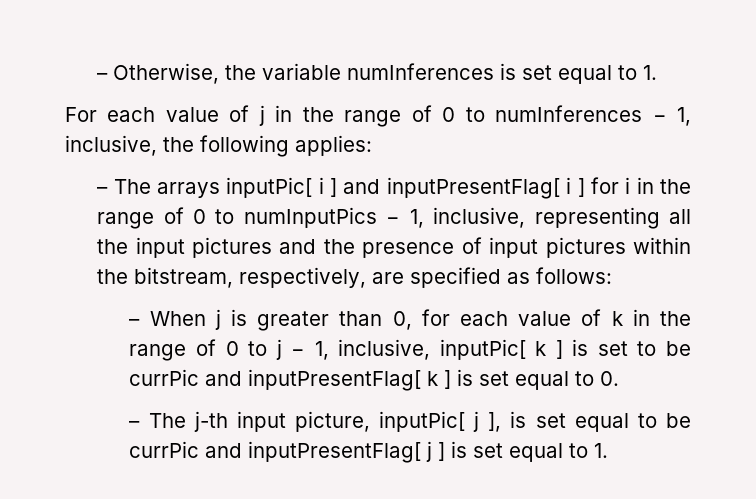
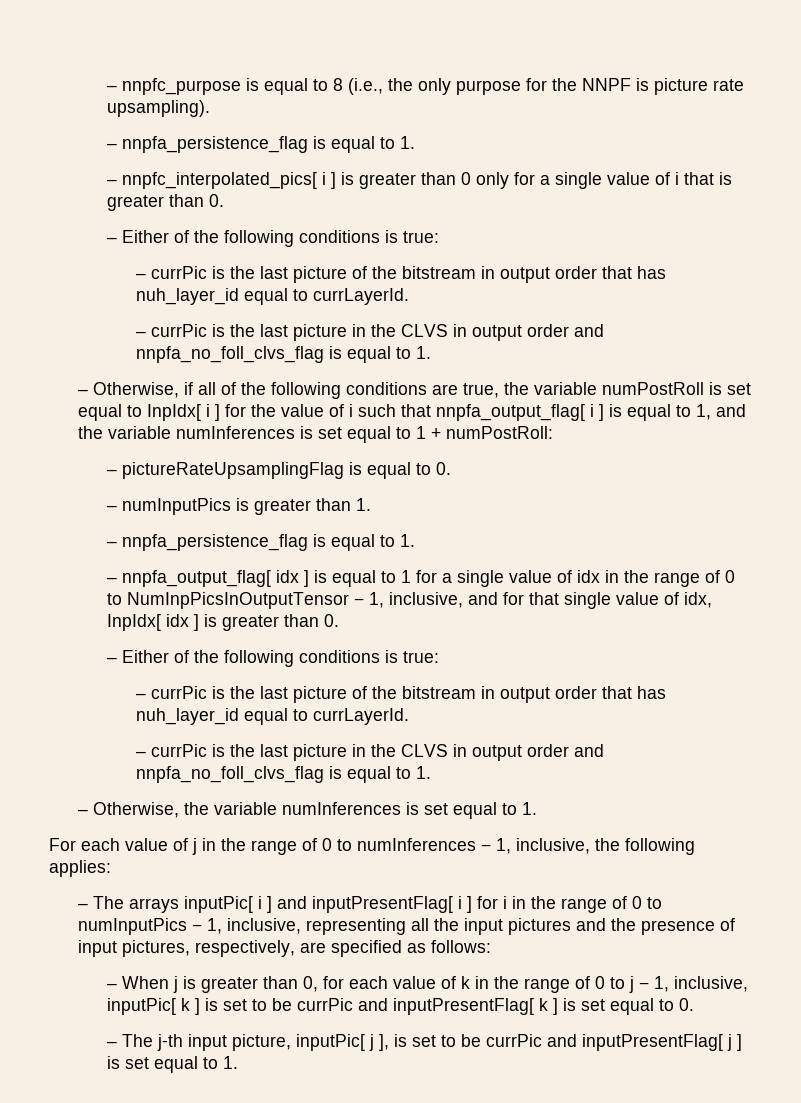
+ – nnpfc_purpose is equal to 8 (i.e., the only purpose for the NNPF is picture rate upsampling).
+ – nnpfa_persistence_flag is equal to 1.
+ – nnpfc_interpolated_pics[ i ] is greater than 0 only for a single value of i that is greater than 0.
+ – Either of the following conditions is true:
+ – currPic is the last picture of the bitstream in output order that has nuh_layer_id equal to currLayerId.
+ – currPic is the last picture in the CLVS in output order and nnpfa_no_foll_clvs_flag is equal to 1.
+ – Otherwise, if all of the following conditions are true, the variable numPostRoll is set equal to InpIdx[ i ] for the value of i such that nnpfa_output_flag[ i ] is equal to 1, and the variable numInferences is set equal to 1 + numPostRoll:
+ – pictureRateUpsamplingFlag is equal to 0.
+ – numInputPics is greater than 1.
+ – nnpfa_persistence_flag is equal to 1.
+ – nnpfa_output_flag[ idx ] is equal to 1 for a single value of idx in the range of 0 to NumInpPicsInOutputTensor − 1, inclusive, and for that single value of idx, InpIdx[ idx ] is greater than 0.
+ – Either of the following conditions is true:
+ – currPic is the last picture of the bitstream in output order that has nuh_layer_id equal to currLayerId.
+ – currPic is the last picture in the CLVS in output order and nnpfa_no_foll_clvs_flag is equal to 1.
- – The arrays inputPic[ i ] and inputPresentFlag[ i ] for i in the range of 0 to numInputPics − 1, inclusive, representing all the input pictures and the presence of input pictures within the bitstream, respectively, are specified as follows:
+ – The arrays inputPic[ i ] and inputPresentFlag[ i ] for i in the range of 0 to numInputPics − 1, inclusive, representing all the input pictures and the presence of input pictures, respectively, are specified as follows:
- – The j-th input picture, inputPic[ j ], is set equal to be currPic and inputPresentFlag[ j ] is set equal to 1.
+ – The j-th input picture, inputPic[ j ], is set to be currPic and inputPresentFlag[ j ] is set equal to 1.

